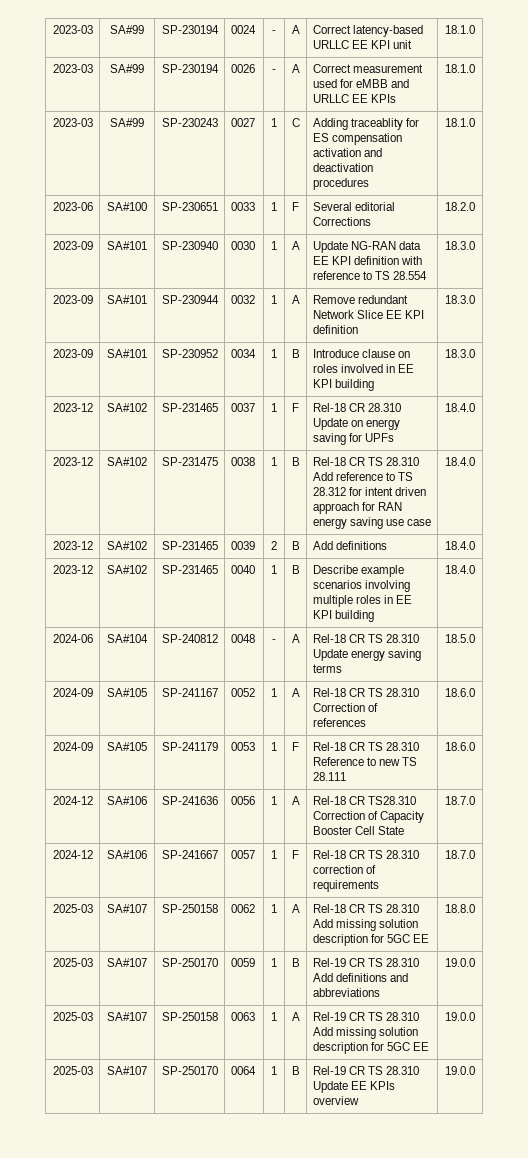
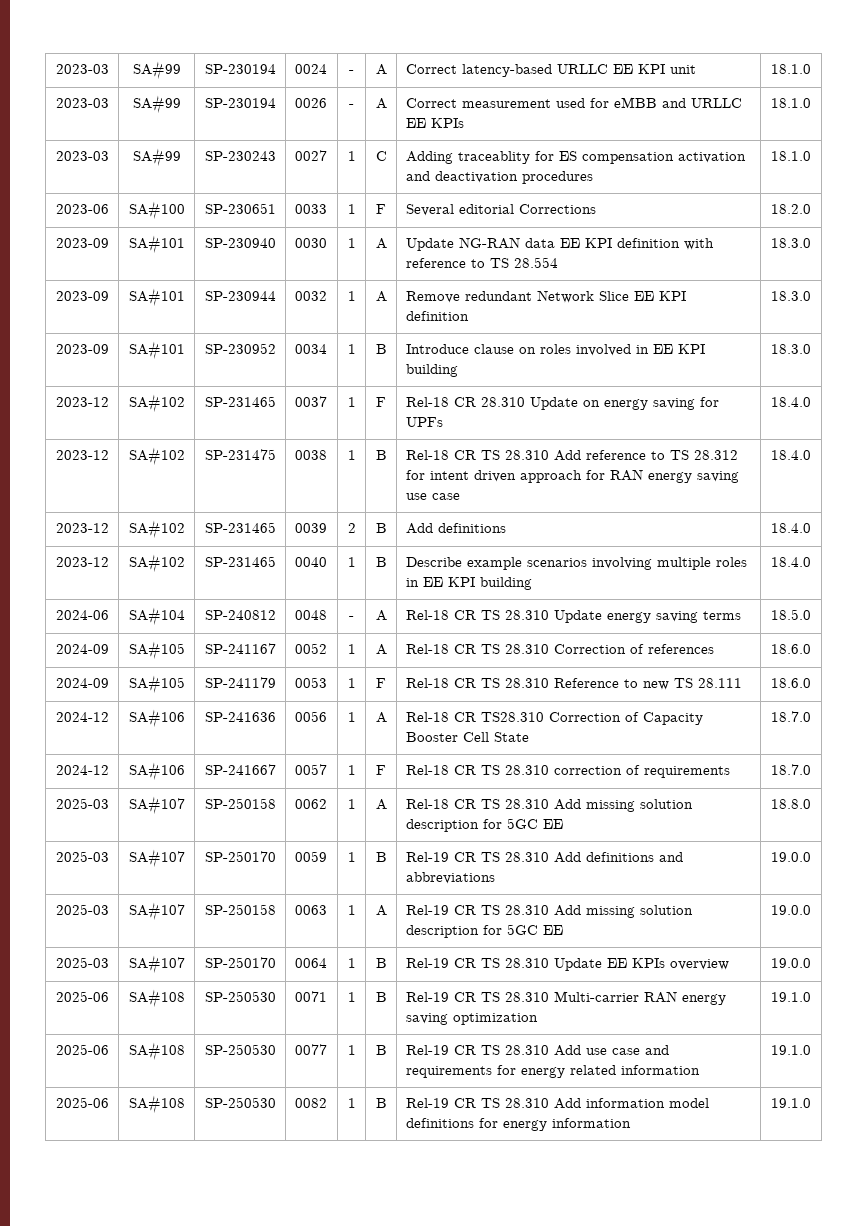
+ 2025-06 | SA#108 | SP-250530 | 0071 | 1 | B | Rel-19 CR TS 28.310 Multi-carrier RAN energy saving optimization | 19.1.0
+ 2025-06 | SA#108 | SP-250530 | 0077 | 1 | B | Rel-19 CR TS 28.310 Add use case and requirements for energy related information | 19.1.0
+ 2025-06 | SA#108 | SP-250530 | 0082 | 1 | B | Rel-19 CR TS 28.310 Add information model definitions for energy information | 19.1.0

